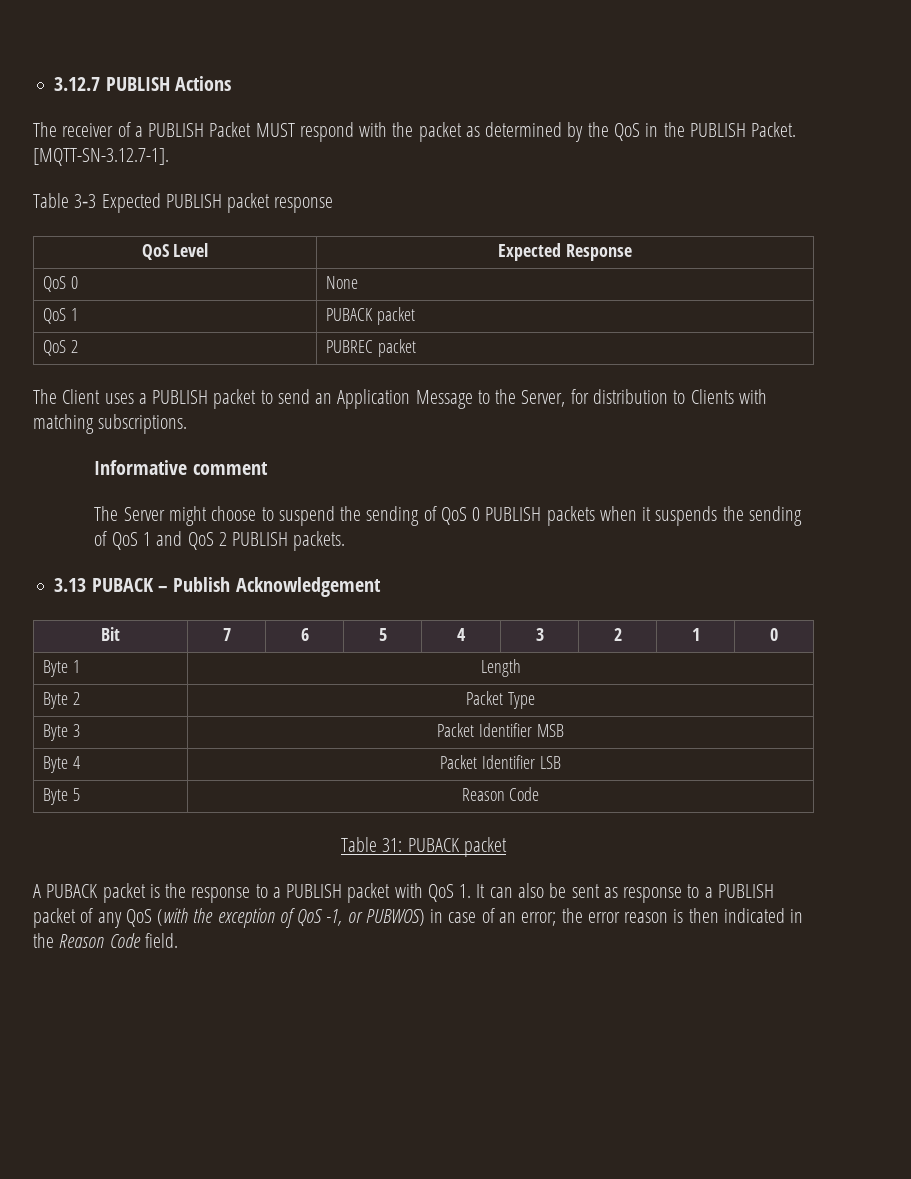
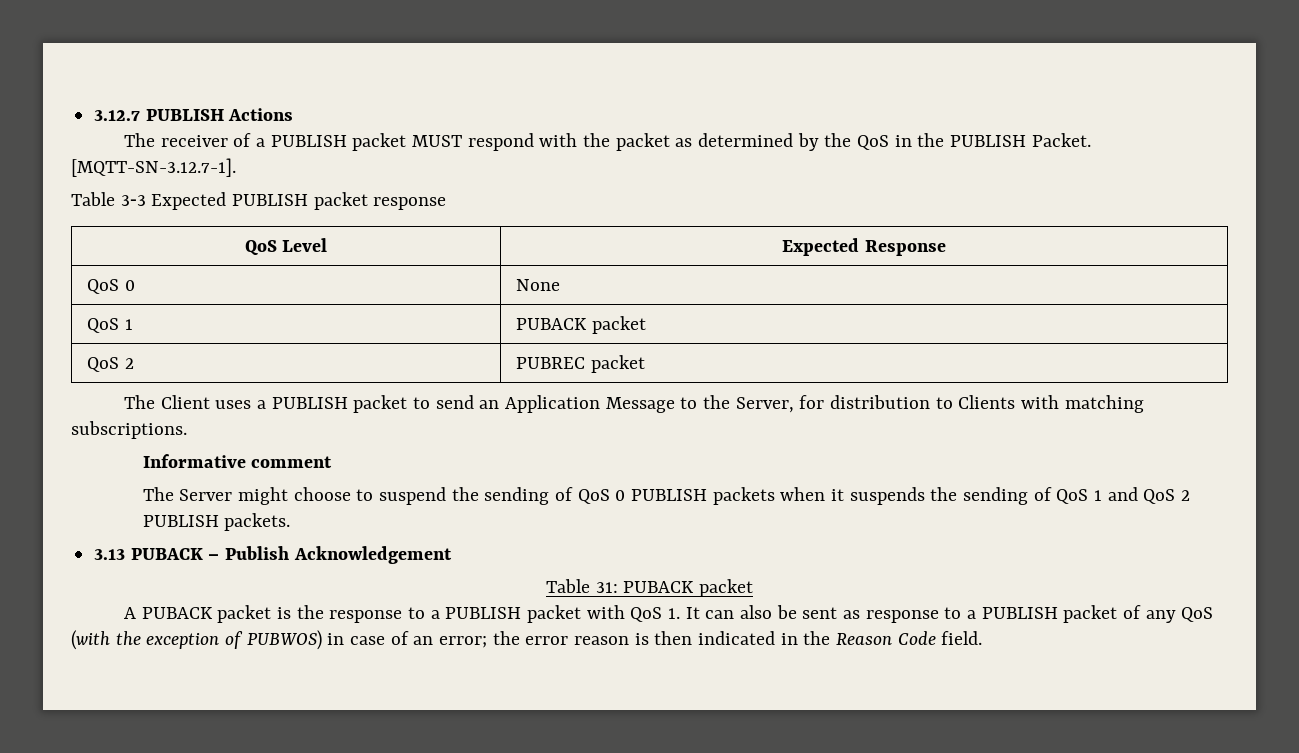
- The receiver of a PUBLISH Packet MUST respond with the packet as determined by the QoS in the PUBLISH Packet.
+ The receiver of a PUBLISH packet MUST respond with the packet as determined by the QoS in the PUBLISH Packet.
- Bit | 7 | 6 | 5 | 4 | 3 | 2 | 1 | 0
- Byte 1 | Length
- Byte 2 | Packet Type
- Byte 3 | Packet Identifier MSB
- Byte 4 | Packet Identifier LSB
- Byte 5 | Reason Code
- A PUBACK packet is the response to a PUBLISH packet with QoS 1. It can also be sent as response to a PUBLISH packet of any QoS (with the exception of QoS -1, or PUBWOS) in case of an error; the error reason is then indicated in the Reason Code field.
+ A PUBACK packet is the response to a PUBLISH packet with QoS 1. It can also be sent as response to a PUBLISH packet of any QoS (with the exception of PUBWOS) in case of an error; the error reason is then indicated in the Reason Code field.

